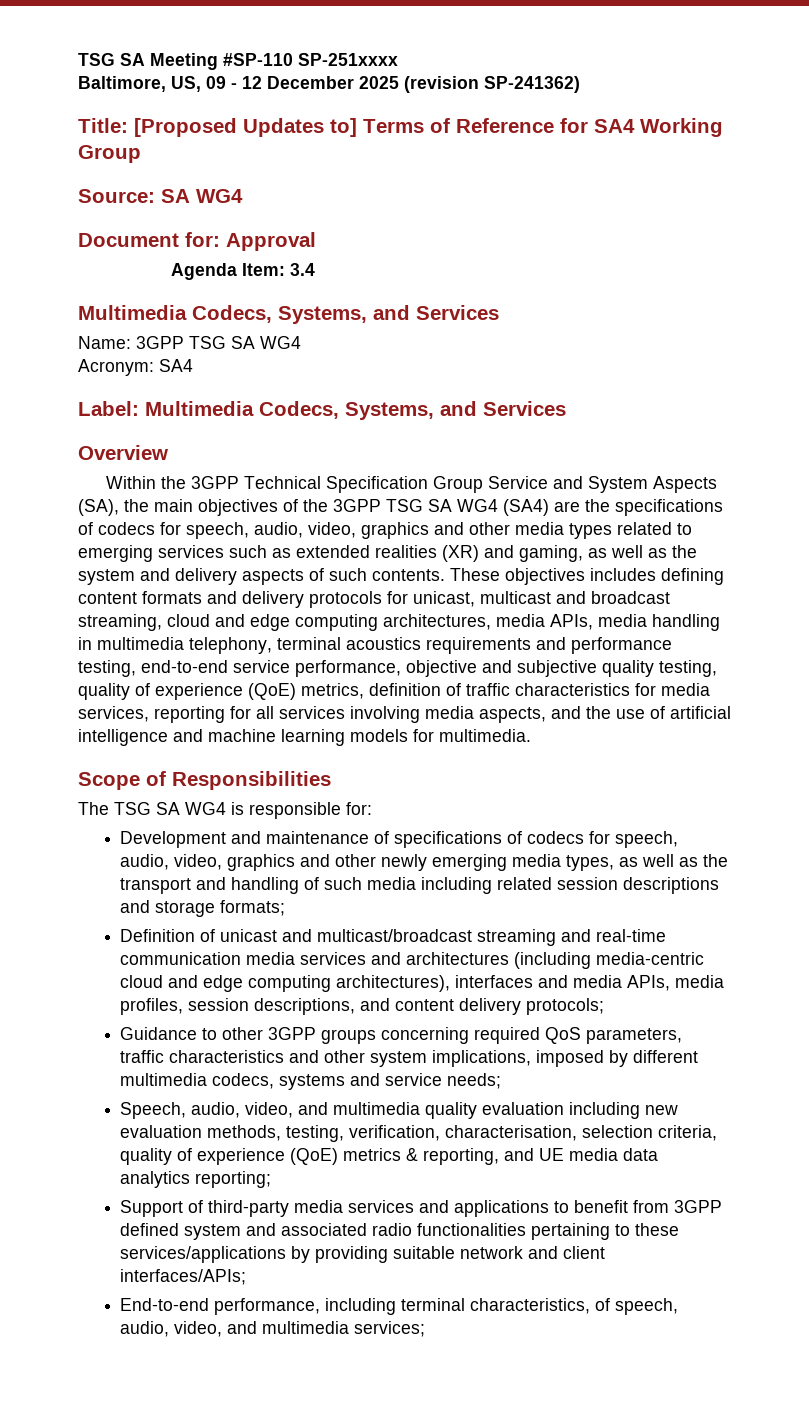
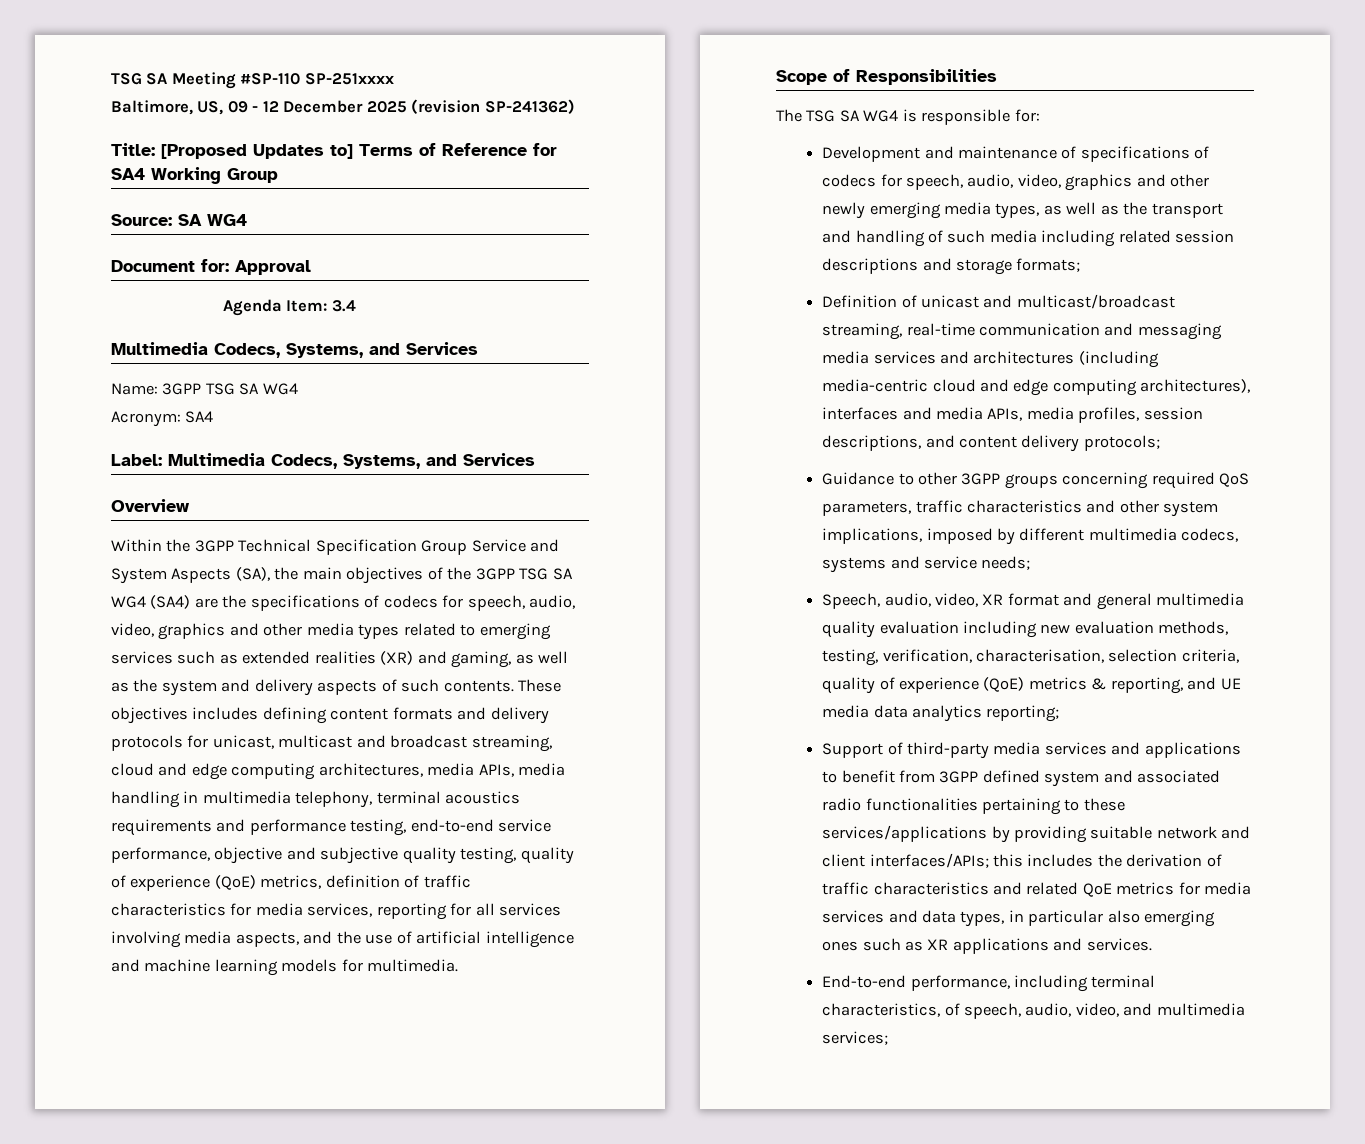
- Definition of unicast and multicast/broadcast streaming and real-time communication media services and architectures (including media-centric cloud and edge computing architectures), interfaces and media APIs, media profiles, session descriptions, and content delivery protocols;
+ Definition of unicast and multicast/broadcast streaming, real-time communication and messaging media services and architectures (including media-centric cloud and edge computing architectures), interfaces and media APIs, media profiles, session descriptions, and content delivery protocols;
- Speech, audio, video, and multimedia quality evaluation including new evaluation methods, testing, verification, characterisation, selection criteria, quality of experience (QoE) metrics & reporting, and UE media data analytics reporting;
+ Speech, audio, video, XR format and general multimedia quality evaluation including new evaluation methods, testing, verification, characterisation, selection criteria, quality of experience (QoE) metrics & reporting, and UE media data analytics reporting;
- Support of third-party media services and applications to benefit from 3GPP defined system and associated radio functionalities pertaining to these services/applications by providing suitable network and client interfaces/APIs;
+ Support of third-party media services and applications to benefit from 3GPP defined system and associated radio functionalities pertaining to these services/applications by providing suitable network and client interfaces/APIs; this includes the derivation of traffic characteristics and related QoE metrics for media services and data types, in particular also emerging ones such as XR applications and services.

